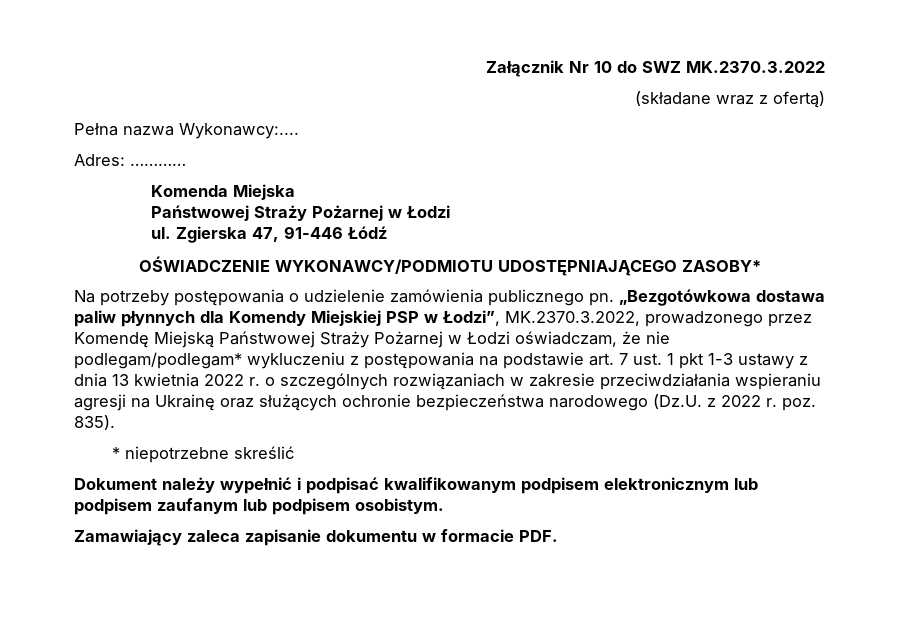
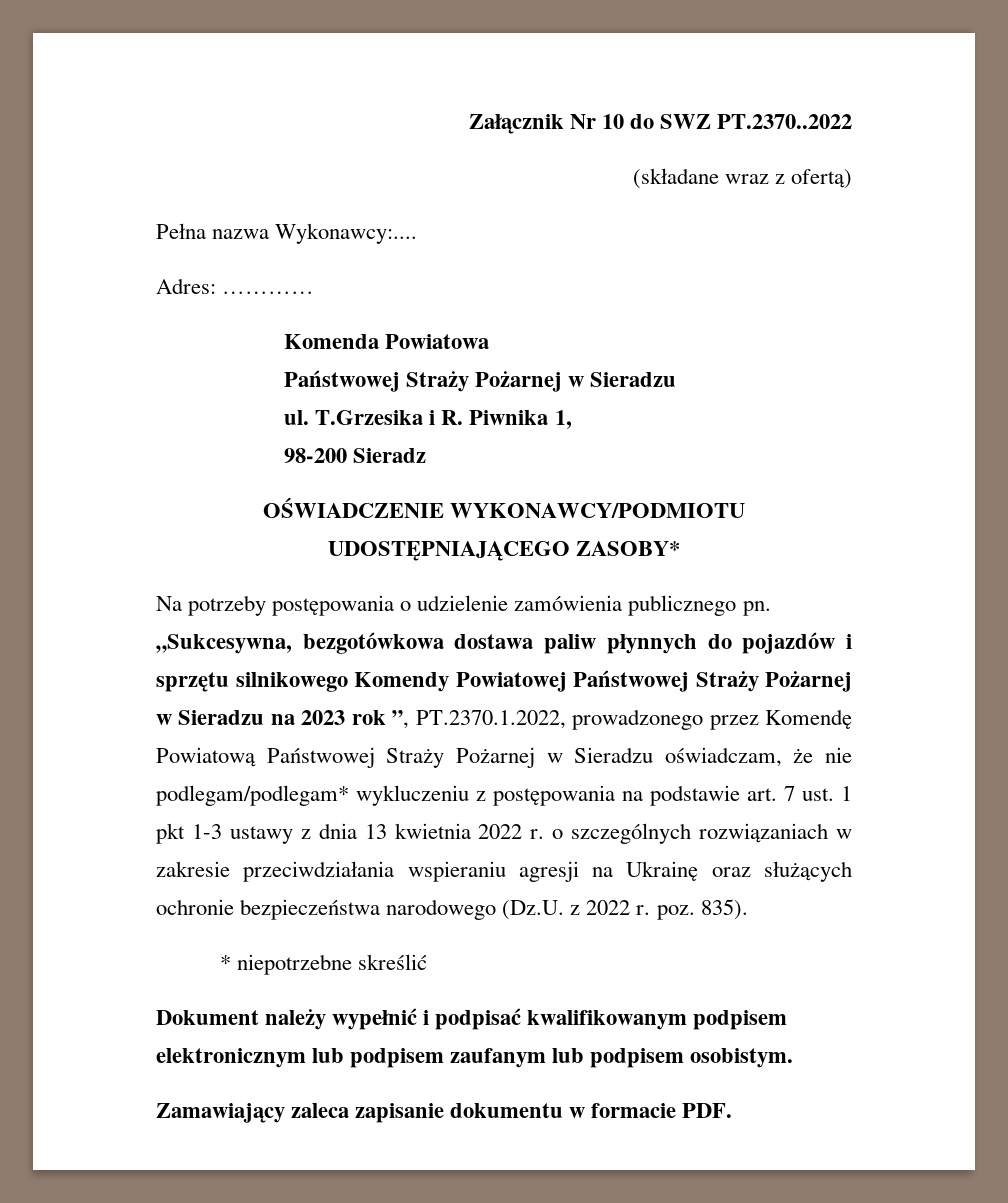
- Załącznik Nr 10 do SWZ MK.2370.3.2022
+ Załącznik Nr 10 do SWZ PT.2370..2022
- Komenda Miejska
- Państwowej Straży Pożarnej w Łodzi
+ Komenda Powiatowa
+ Państwowej Straży Pożarnej w Sieradzu
- Zgierska 47, 91-446 Łódź
+ T.Grzesika i R. Piwnika 1,
+ 98-200 Sieradz
- „Bezgotówkowa dostawa paliw płynnych dla Komendy Miejskiej PSP w Łodzi”, MK.2370.3.2022, prowadzonego przez Komendę Miejską Państwowej Straży Pożarnej w Łodzi oświadczam, że nie podlegam/podlegam* wykluczeniu z postępowania na podstawie art. 7 ust. 1 pkt 1-3 ustawy z dnia 13 kwietnia 2022 r. o szczególnych rozwiązaniach w zakresie przeciwdziałania wspieraniu agresji na Ukrainę oraz służących ochronie bezpieczeństwa narodowego (Dz.U. z 2022 r. poz. 835).
+ „Sukcesywna, bezgotówkowa dostawa paliw płynnych do pojazdów i sprzętu silnikowego Komendy Powiatowej Państwowej Straży Pożarnej w Sieradzu na 2023 rok ”, PT.2370.1.2022, prowadzonego przez Komendę Powiatową Państwowej Straży Pożarnej w Sieradzu oświadczam, że nie podlegam/podlegam* wykluczeniu z postępowania na podstawie art. 7 ust. 1 pkt 1-3 ustawy z dnia 13 kwietnia 2022 r. o szczególnych rozwiązaniach w zakresie przeciwdziałania wspieraniu agresji na Ukrainę oraz służących ochronie bezpieczeństwa narodowego (Dz.U. z 2022 r. poz. 835).

